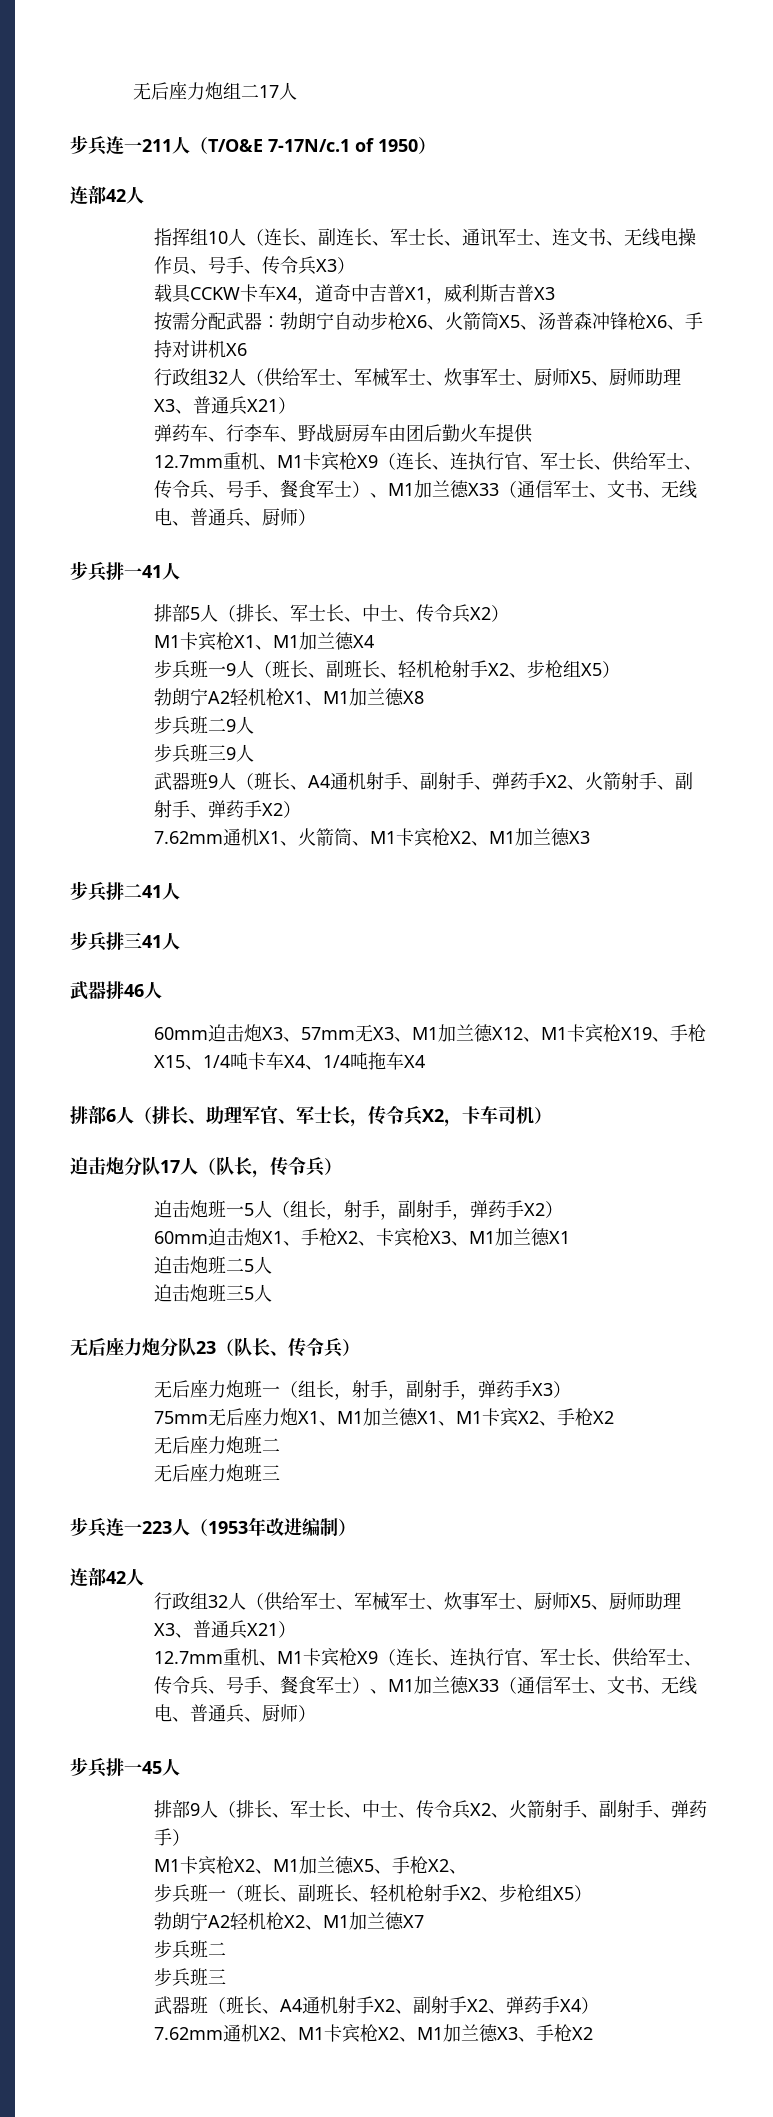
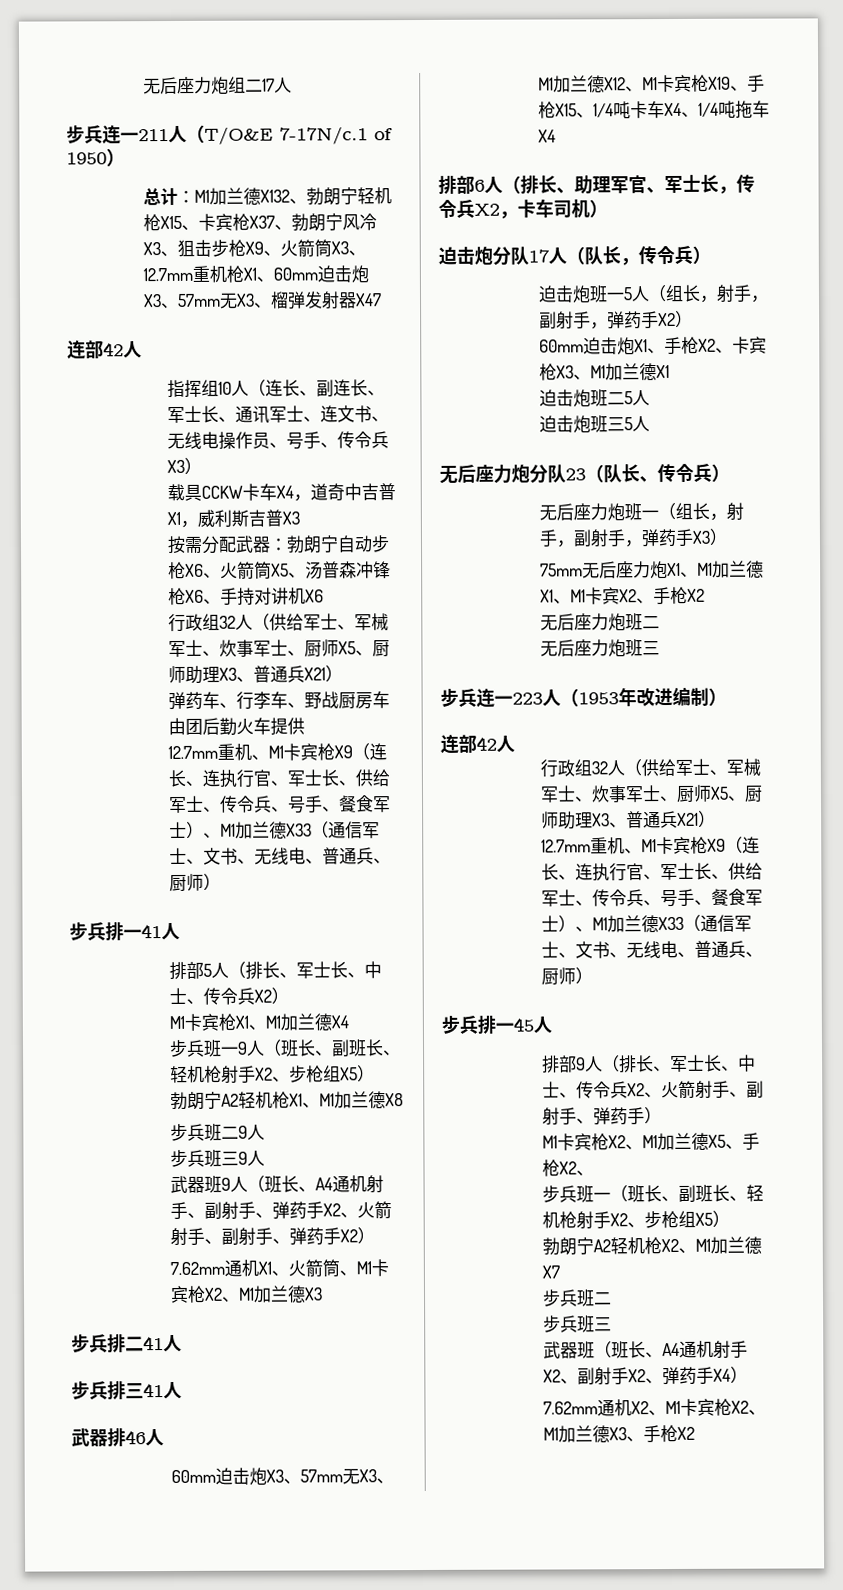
+ 总计：M1加兰德X132、勃朗宁轻机枪X15、卡宾枪X37、勃朗宁风冷X3、狙击步枪X9、火箭筒X3、12.7mm重机枪X1、60mm迫击炮X3、57mm无X3、榴弹发射器X47

